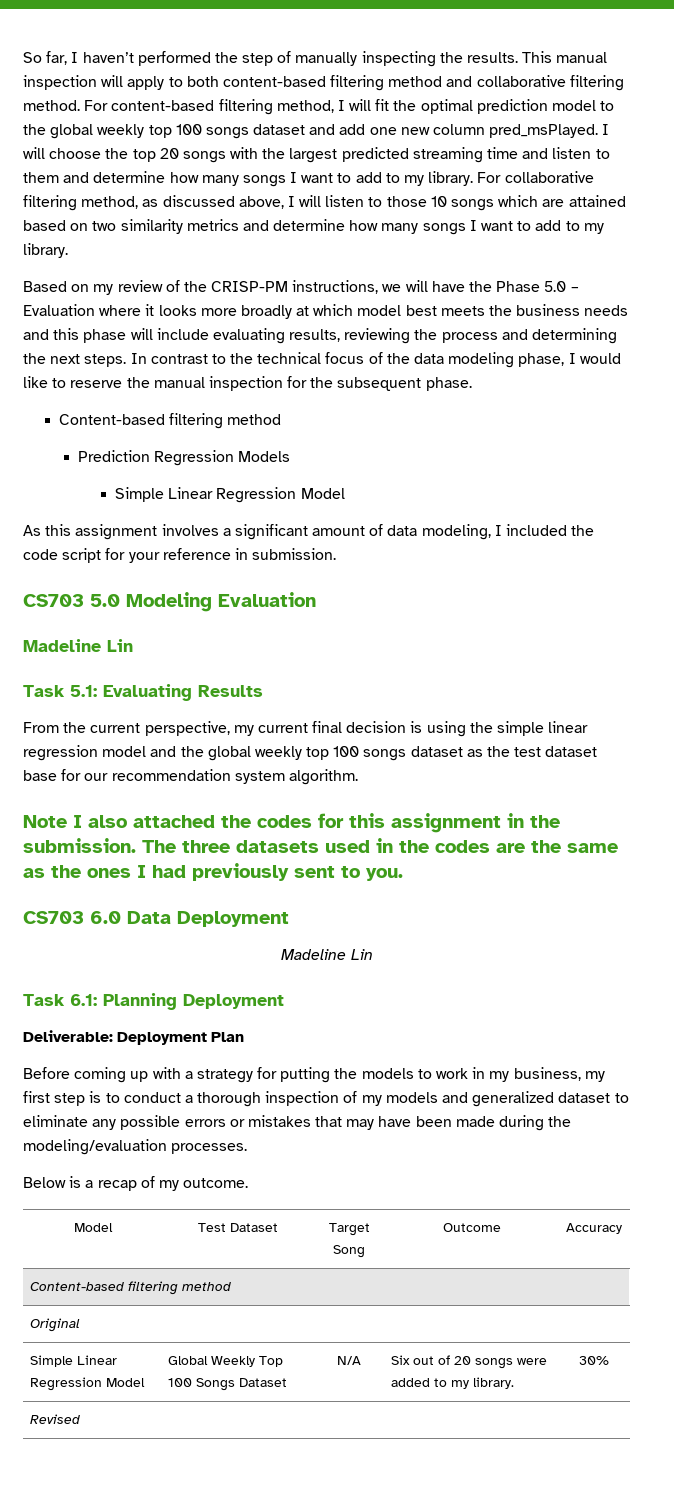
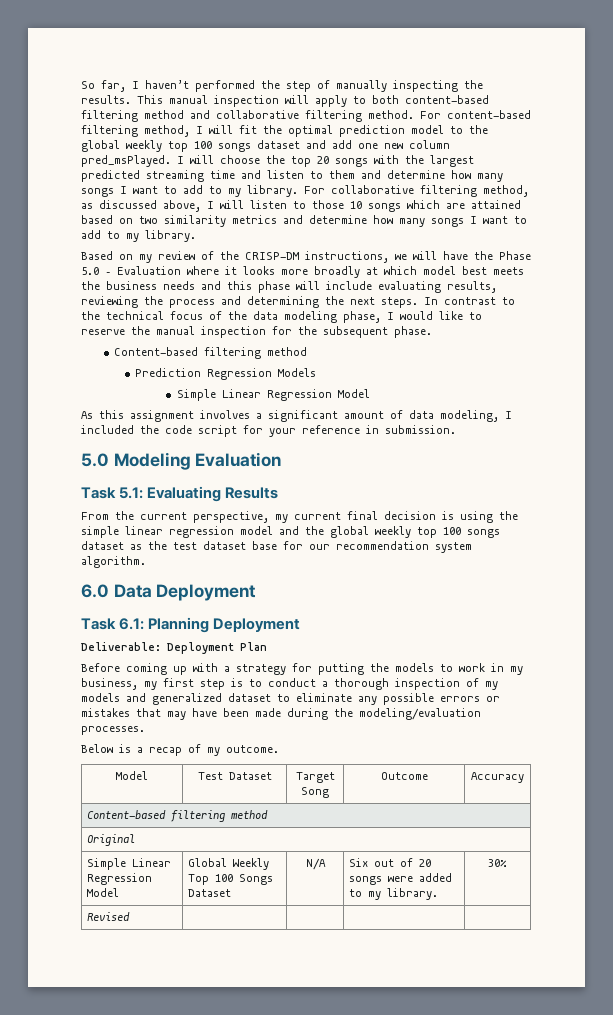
- Based on my review of the CRISP-PM instructions, we will have the Phase 5.0 – Evaluation where it looks more broadly at which model best meets the business needs and this phase will include evaluating results, reviewing the process and determining the next steps.
+ Based on my review of the CRISP-DM instructions, we will have the Phase 5.0 – Evaluation where it looks more broadly at which model best meets the business needs and this phase will include evaluating results, reviewing the process and determining the next steps.
- CS703 5.0 Modeling Evaluation
- Madeline Lin
+ 5.0 Modeling Evaluation
- Note I also attached the codes for this assignment in the submission. The three datasets used in the codes are the same as the ones I had previously sent to you.
- CS703 6.0 Data Deployment
- Madeline Lin
+ 6.0 Data Deployment

